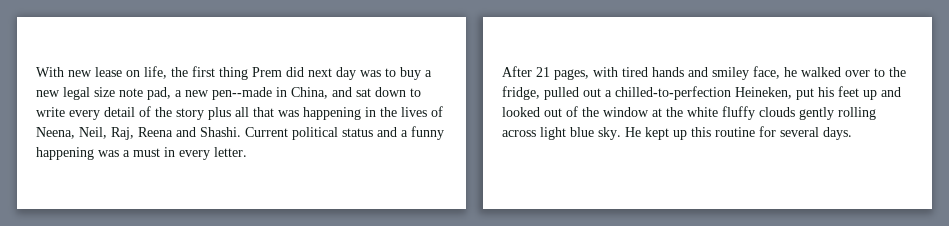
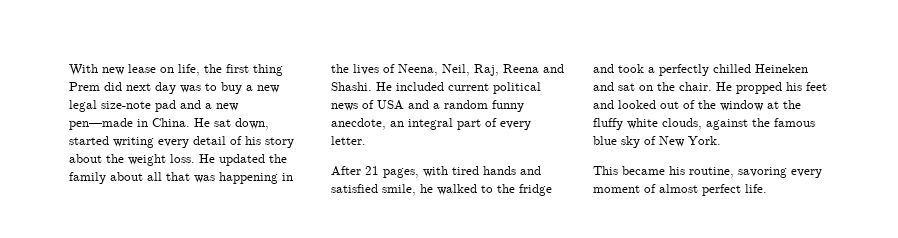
- With new lease on life, the first thing Prem did next day was to buy a new legal size note pad, a new pen--made in China, and sat down to write every detail of the story plus all that was happening in the lives of Neena, Neil, Raj, Reena and Shashi.
+ With new lease on life, the first thing Prem did next day was to buy a new legal size-note pad and a new pen—made in China. He sat down, started writing every detail of his story about the weight loss. He updated the family about all that was happening in the lives of Neena, Neil, Raj, Reena and Shashi.
- Current political status and a funny happening was a must in every letter.
+ He included current political news of USA and a random funny anecdote, an integral part of every letter.
- After 21 pages, with tired hands and smiley face, he walked over to the fridge, pulled out a chilled-to-perfection Heineken, put his feet up and looked out of the window at the white fluffy clouds gently rolling across light blue sky. He kept up this routine for several days.
+ After 21 pages, with tired hands and satisfied smile, he walked to the fridge and took a perfectly chilled Heineken and sat on the chair. He propped his feet and looked out of the window at the fluffy white clouds, against the famous blue sky of New York.
+ This became his routine, savoring every moment of almost perfect life.

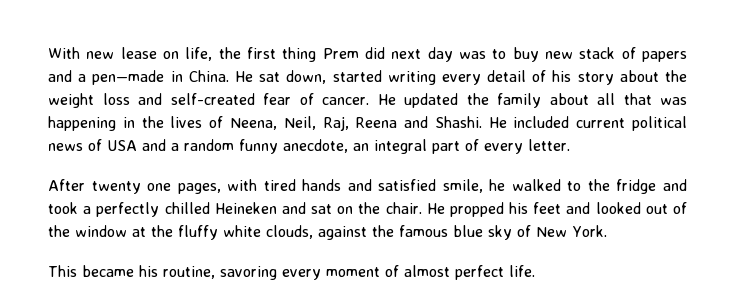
- With new lease on life, the first thing Prem did next day was to buy a new legal size-note pad and a new pen—made in China.
+ With new lease on life, the first thing Prem did next day was to buy new stack of papers and a pen—made in China.
- He sat down, started writing every detail of his story about the weight loss.
+ He sat down, started writing every detail of his story about the weight loss and self-created fear of cancer.
- After 21 pages, with tired hands and satisfied smile, he walked to the fridge and took a perfectly chilled Heineken and sat on the chair.
+ After twenty one pages, with tired hands and satisfied smile, he walked to the fridge and took a perfectly chilled Heineken and sat on the chair.

